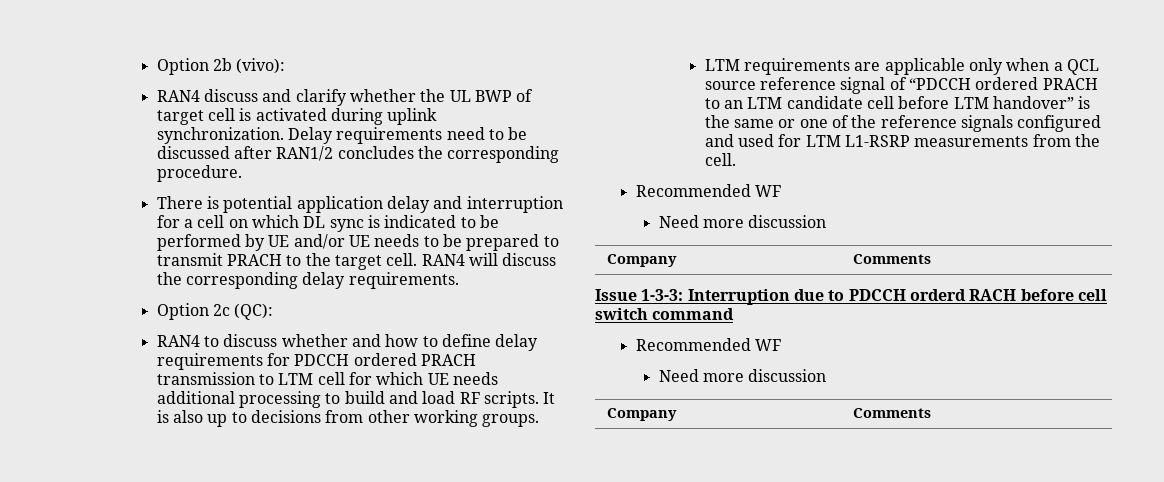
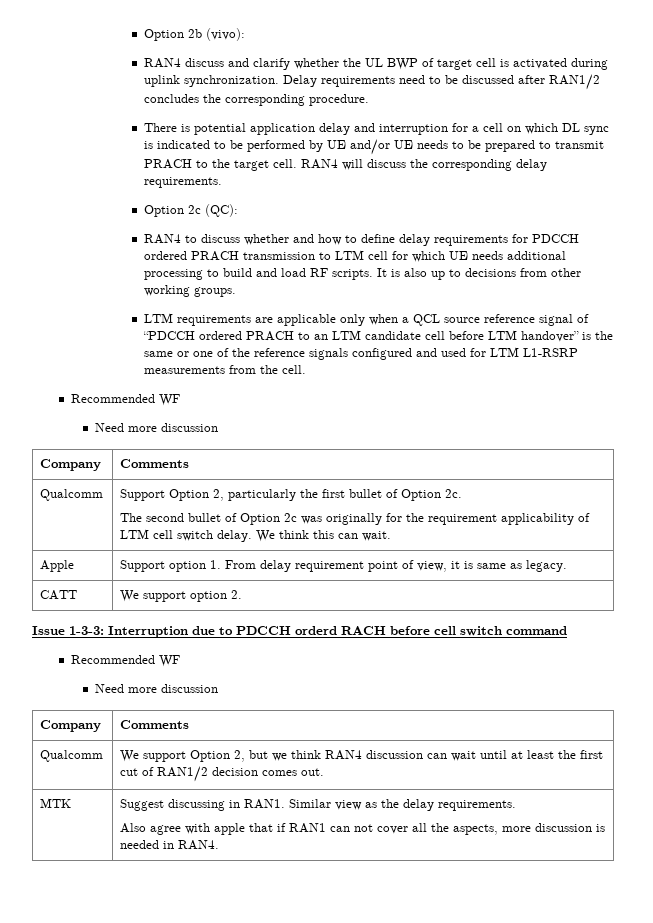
+ Qualcomm | Support Option 2, particularly the first bullet of Option 2c.
+ The second bullet of Option 2c was originally for the requirement applicability of LTM cell switch delay. We think this can wait.
+ Apple | Support option 1. From delay requirement point of view, it is same as legacy.
+ CATT | We support option 2.
+ Qualcomm | We support Option 2, but we think RAN4 discussion can wait until at least the first cut of RAN1/2 decision comes out.
+ MTK | Suggest discussing in RAN1. Similar view as the delay requirements.
+ Also agree with apple that if RAN1 can not cover all the aspects, more discussion is needed in RAN4.

